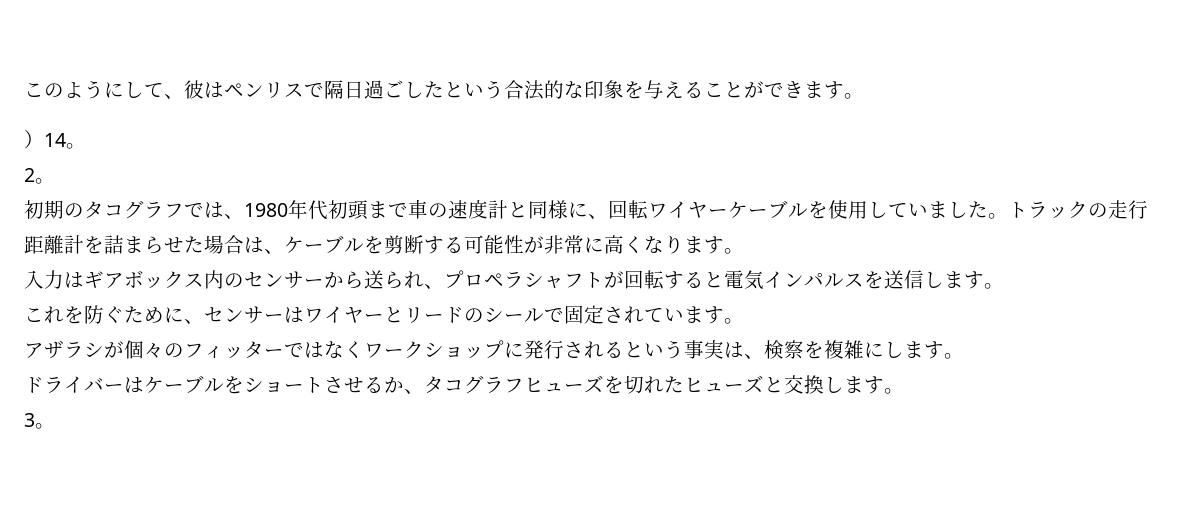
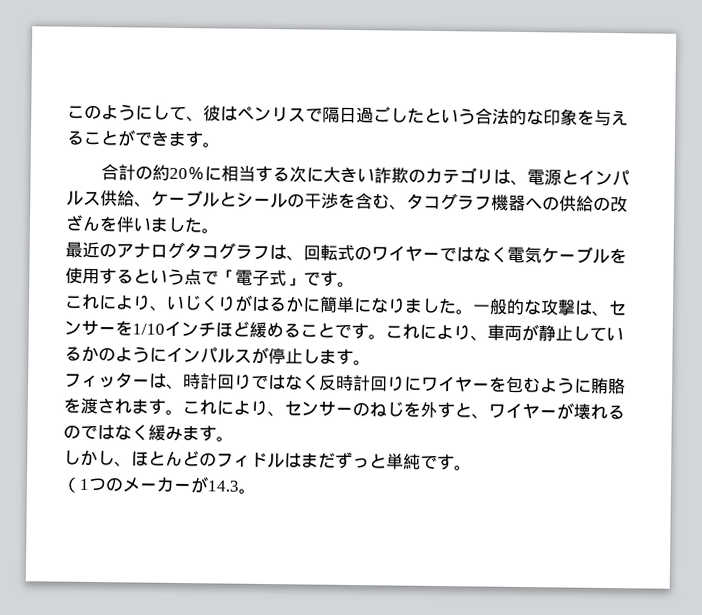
- ）14。
- 2。
- 初期のタコグラフでは、1980年代初頭まで車の速度計と同様に、回転ワイヤーケーブルを使用していました。トラックの走行距離計を詰まらせた場合は、ケーブルを剪断する可能性が非常に高くなります。
- 入力はギアボックス内のセンサーから送られ、プロペラシャフトが回転すると電気インパルスを送信します。
- これを防ぐために、センサーはワイヤーとリードのシールで固定されています。
- アザラシが個々のフィッターではなくワークショップに発行されるという事実は、検察を複雑にします。
- ドライバーはケーブルをショートさせるか、タコグラフヒューズを切れたヒューズと交換します。
- 3。
+ 合計の約20％に相当する次に大きい詐欺のカテゴリは、電源とインパルス供給、ケーブルとシールの干渉を含む、タコグラフ機器への供給の改ざんを伴いました。
+ 最近のアナログタコグラフは、回転式のワイヤーではなく電気ケーブルを使用するという点で「電子式」です。
+ これにより、いじくりがはるかに簡単になりました。一般的な攻撃は、センサーを1/10インチほど緩めることです。これにより、車両が静止しているかのようにインパルスが停止します。
+ フィッターは、時計回りではなく反時計回りにワイヤーを包むように賄賂を渡されます。これにより、センサーのねじを外すと、ワイヤーが壊れるのではなく緩みます。
+ しかし、ほとんどのフィドルはまだずっと単純です。
+ （1つのメーカーが14.3。

